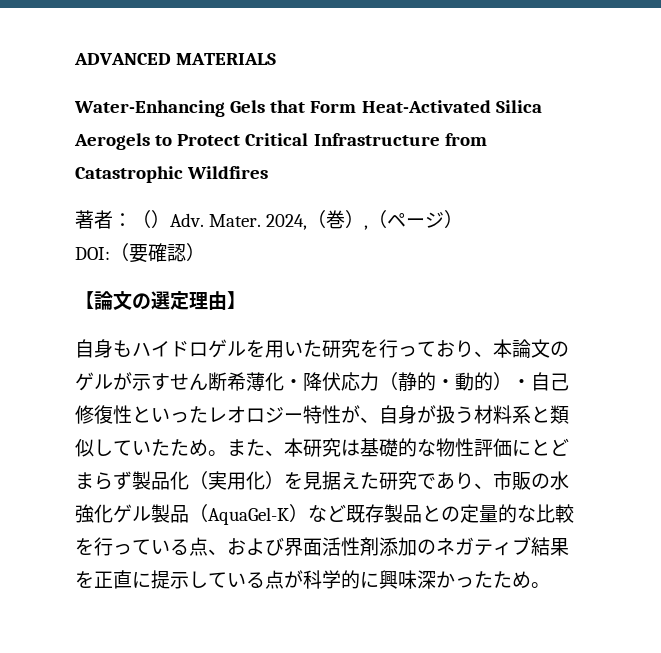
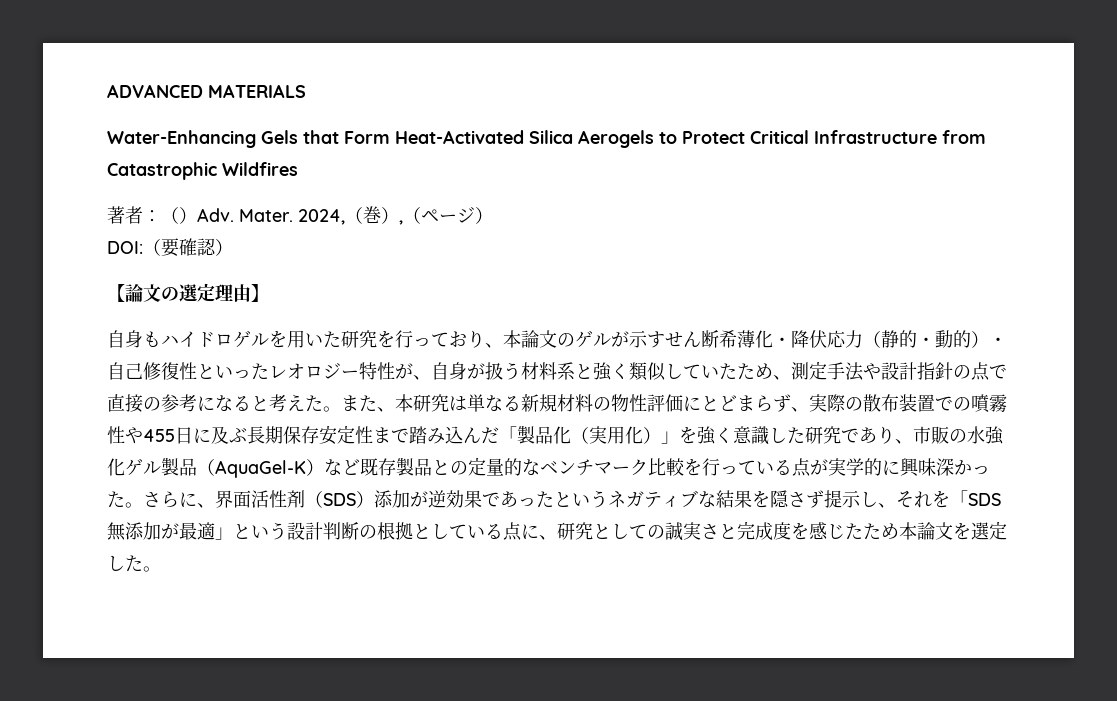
- 自身もハイドロゲルを用いた研究を行っており、本論文のゲルが示すせん断希薄化・降伏応力（静的・動的）・自己修復性といったレオロジー特性が、自身が扱う材料系と類似していたため。また、本研究は基礎的な物性評価にとどまらず製品化（実用化）を見据えた研究であり、市販の水強化ゲル製品（AquaGel-K）など既存製品との定量的な比較を行っている点、および界面活性剤添加のネガティブ結果を正直に提示している点が科学的に興味深かったため。
+ 自身もハイドロゲルを用いた研究を行っており、本論文のゲルが示すせん断希薄化・降伏応力（静的・動的）・自己修復性といったレオロジー特性が、自身が扱う材料系と強く類似していたため、測定手法や設計指針の点で直接の参考になると考えた。また、本研究は単なる新規材料の物性評価にとどまらず、実際の散布装置での噴霧性や455日に及ぶ長期保存安定性まで踏み込んだ「製品化（実用化）」を強く意識した研究であり、市販の水強化ゲル製品（AquaGel-K）など既存製品との定量的なベンチマーク比較を行っている点が実学的に興味深かった。さらに、界面活性剤（SDS）添加が逆効果であったというネガティブな結果を隠さず提示し、それを「SDS無添加が最適」という設計判断の根拠としている点に、研究としての誠実さと完成度を感じたため本論文を選定した。

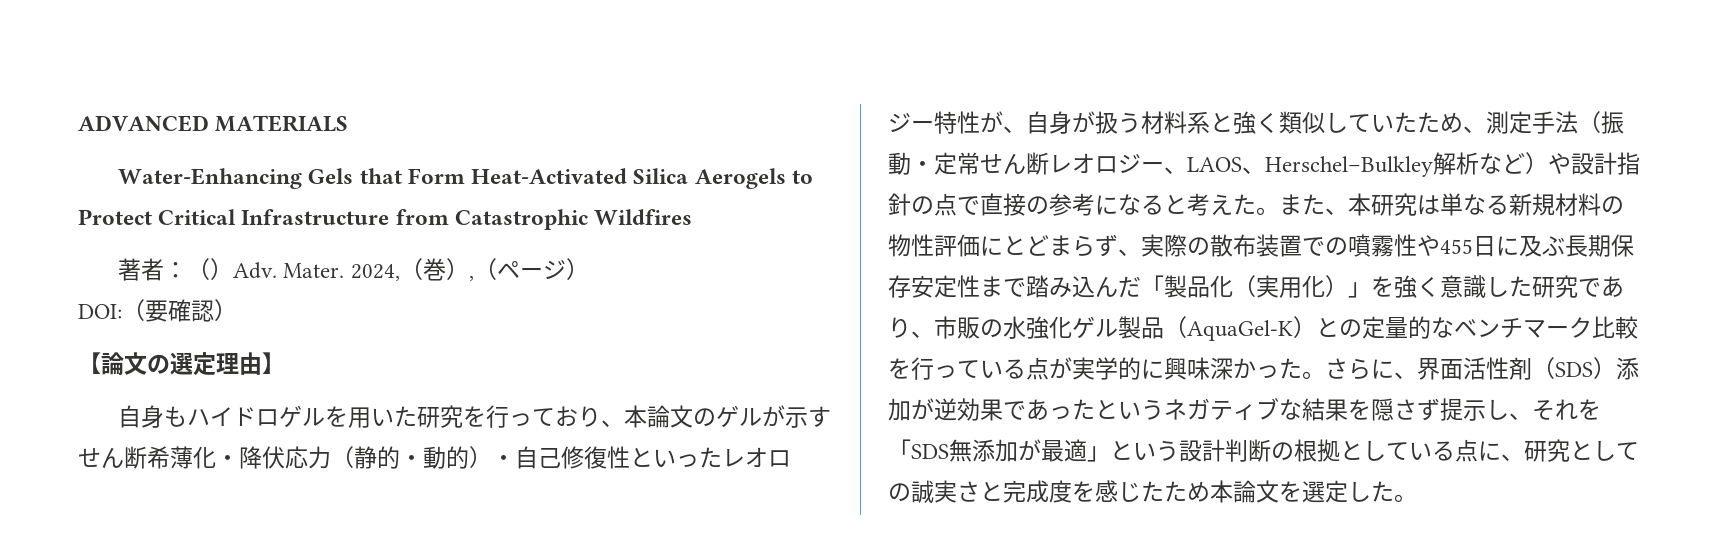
- 自身もハイドロゲルを用いた研究を行っており、本論文のゲルが示すせん断希薄化・降伏応力（静的・動的）・自己修復性といったレオロジー特性が、自身が扱う材料系と強く類似していたため、測定手法や設計指針の点で直接の参考になると考えた。
+ 自身もハイドロゲルを用いた研究を行っており、本論文のゲルが示すせん断希薄化・降伏応力（静的・動的）・自己修復性といったレオロジー特性が、自身が扱う材料系と強く類似していたため、測定手法（振動・定常せん断レオロジー、LAOS、Herschel–Bulkley解析など）や設計指針の点で直接の参考になると考えた。
- また、本研究は単なる新規材料の物性評価にとどまらず、実際の散布装置での噴霧性や455日に及ぶ長期保存安定性まで踏み込んだ「製品化（実用化）」を強く意識した研究であり、市販の水強化ゲル製品（AquaGel-K）など既存製品との定量的なベンチマーク比較を行っている点が実学的に興味深かった。
+ また、本研究は単なる新規材料の物性評価にとどまらず、実際の散布装置での噴霧性や455日に及ぶ長期保存安定性まで踏み込んだ「製品化（実用化）」を強く意識した研究であり、市販の水強化ゲル製品（AquaGel-K）との定量的なベンチマーク比較を行っている点が実学的に興味深かった。

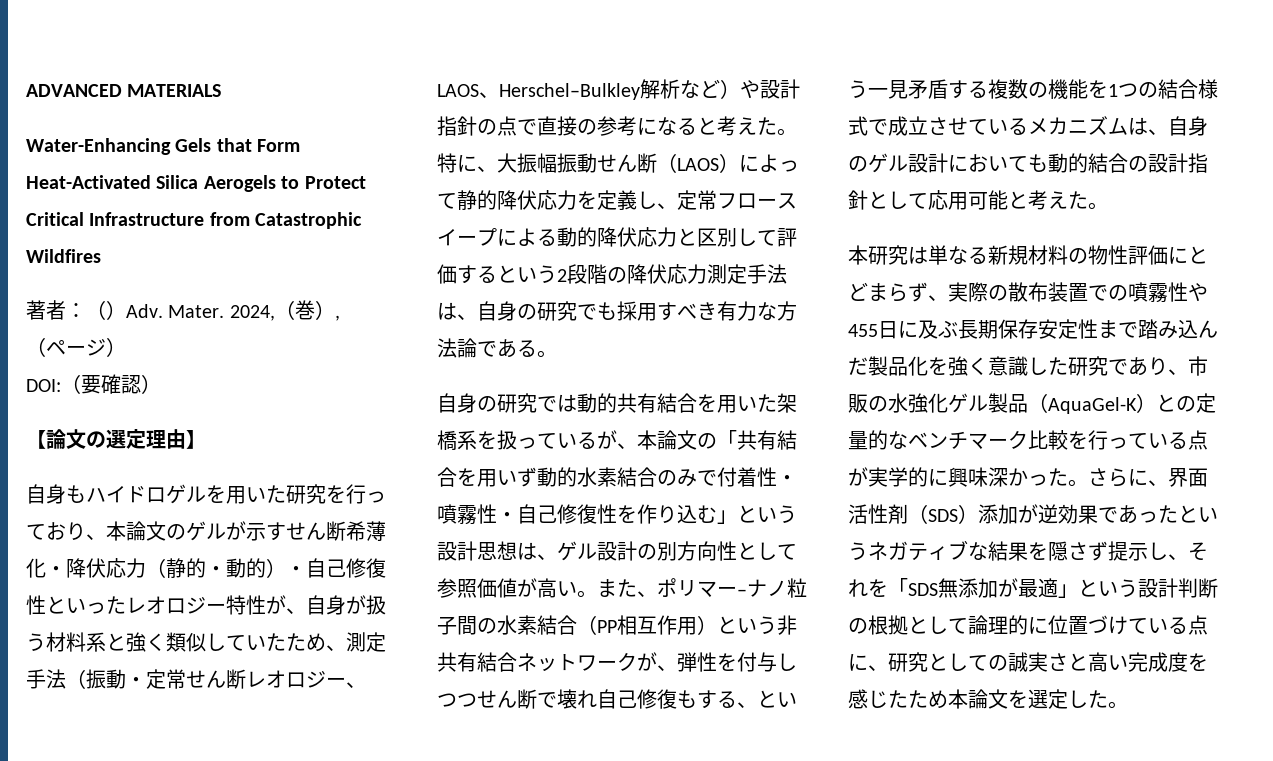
- また、本研究は単なる新規材料の物性評価にとどまらず、実際の散布装置での噴霧性や455日に及ぶ長期保存安定性まで踏み込んだ「製品化（実用化）」を強く意識した研究であり、市販の水強化ゲル製品（AquaGel-K）との定量的なベンチマーク比較を行っている点が実学的に興味深かった。
+ 特に、大振幅振動せん断（LAOS）によって静的降伏応力を定義し、定常フロースイープによる動的降伏応力と区別して評価するという2段階の降伏応力測定手法は、自身の研究でも採用すべき有力な方法論である。
+ 自身の研究では動的共有結合を用いた架橋系を扱っているが、本論文の「共有結合を用いず動的水素結合のみで付着性・噴霧性・自己修復性を作り込む」という設計思想は、ゲル設計の別方向性として参照価値が高い。また、ポリマー–ナノ粒子間の水素結合（PP相互作用）という非共有結合ネットワークが、弾性を付与しつつせん断で壊れ自己修復もする、という一見矛盾する複数の機能を1つの結合様式で成立させているメカニズムは、自身のゲル設計においても動的結合の設計指針として応用可能と考えた。
+ 本研究は単なる新規材料の物性評価にとどまらず、実際の散布装置での噴霧性や455日に及ぶ長期保存安定性まで踏み込んだ製品化を強く意識した研究であり、市販の水強化ゲル製品（AquaGel-K）との定量的なベンチマーク比較を行っている点が実学的に興味深かった。
- さらに、界面活性剤（SDS）添加が逆効果であったというネガティブな結果を隠さず提示し、それを「SDS無添加が最適」という設計判断の根拠としている点に、研究としての誠実さと完成度を感じたため本論文を選定した。
+ さらに、界面活性剤（SDS）添加が逆効果であったというネガティブな結果を隠さず提示し、それを「SDS無添加が最適」という設計判断の根拠として論理的に位置づけている点に、研究としての誠実さと高い完成度を感じたため本論文を選定した。

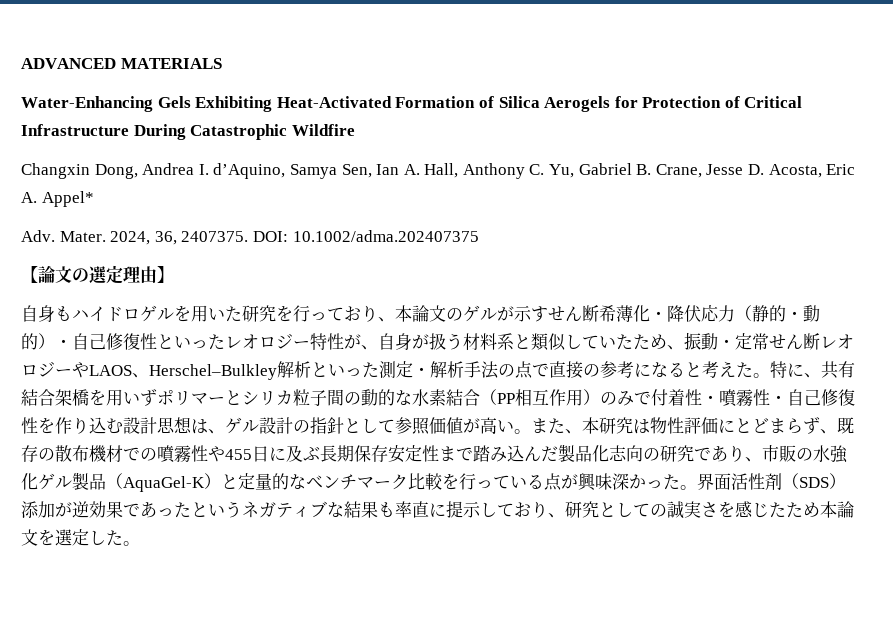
- Water-Enhancing Gels that Form Heat-Activated Silica Aerogels to Protect Critical Infrastructure from Catastrophic Wildfires
- 著者：（）Adv. Mater. 2024,（巻）,（ページ）
- DOI:（要確認）
+ Water-Enhancing Gels Exhibiting Heat-Activated Formation of Silica Aerogels for Protection of Critical Infrastructure During Catastrophic Wildfire
+ Changxin Dong, Andrea I. d’Aquino, Samya Sen, Ian A. Hall, Anthony C. Yu, Gabriel B. Crane, Jesse D. Acosta, Eric A. Appel*
+ Adv. Mater. 2024, 36, 2407375. DOI: 10.1002/adma.202407375
- 自身もハイドロゲルを用いた研究を行っており、本論文のゲルが示すせん断希薄化・降伏応力（静的・動的）・自己修復性といったレオロジー特性が、自身が扱う材料系と強く類似していたため、測定手法（振動・定常せん断レオロジー、LAOS、Herschel–Bulkley解析など）や設計指針の点で直接の参考になると考えた。
+ 自身もハイドロゲルを用いた研究を行っており、本論文のゲルが示すせん断希薄化・降伏応力（静的・動的）・自己修復性といったレオロジー特性が、自身が扱う材料系と類似していたため、振動・定常せん断レオロジーやLAOS、Herschel–Bulkley解析といった測定・解析手法の点で直接の参考になると考えた。
- 特に、大振幅振動せん断（LAOS）によって静的降伏応力を定義し、定常フロースイープによる動的降伏応力と区別して評価するという2段階の降伏応力測定手法は、自身の研究でも採用すべき有力な方法論である。
- 自身の研究では動的共有結合を用いた架橋系を扱っているが、本論文の「共有結合を用いず動的水素結合のみで付着性・噴霧性・自己修復性を作り込む」という設計思想は、ゲル設計の別方向性として参照価値が高い。
+ 特に、共有結合架橋を用いずポリマーとシリカ粒子間の動的な水素結合（PP相互作用）のみで付着性・噴霧性・自己修復性を作り込む設計思想は、ゲル設計の指針として参照価値が高い。
- また、ポリマー–ナノ粒子間の水素結合（PP相互作用）という非共有結合ネットワークが、弾性を付与しつつせん断で壊れ自己修復もする、という一見矛盾する複数の機能を1つの結合様式で成立させているメカニズムは、自身のゲル設計においても動的結合の設計指針として応用可能と考えた。
- 本研究は単なる新規材料の物性評価にとどまらず、実際の散布装置での噴霧性や455日に及ぶ長期保存安定性まで踏み込んだ製品化を強く意識した研究であり、市販の水強化ゲル製品（AquaGel-K）との定量的なベンチマーク比較を行っている点が実学的に興味深かった。
+ また、本研究は物性評価にとどまらず、既存の散布機材での噴霧性や455日に及ぶ長期保存安定性まで踏み込んだ製品化志向の研究であり、市販の水強化ゲル製品（AquaGel-K）と定量的なベンチマーク比較を行っている点が興味深かった。
- さらに、界面活性剤（SDS）添加が逆効果であったというネガティブな結果を隠さず提示し、それを「SDS無添加が最適」という設計判断の根拠として論理的に位置づけている点に、研究としての誠実さと高い完成度を感じたため本論文を選定した。
+ 界面活性剤（SDS）添加が逆効果であったというネガティブな結果も率直に提示しており、研究としての誠実さを感じたため本論文を選定した。

